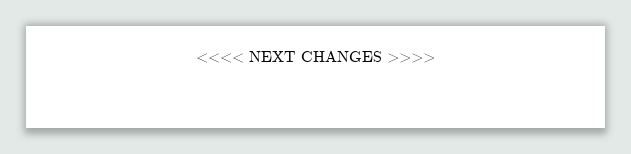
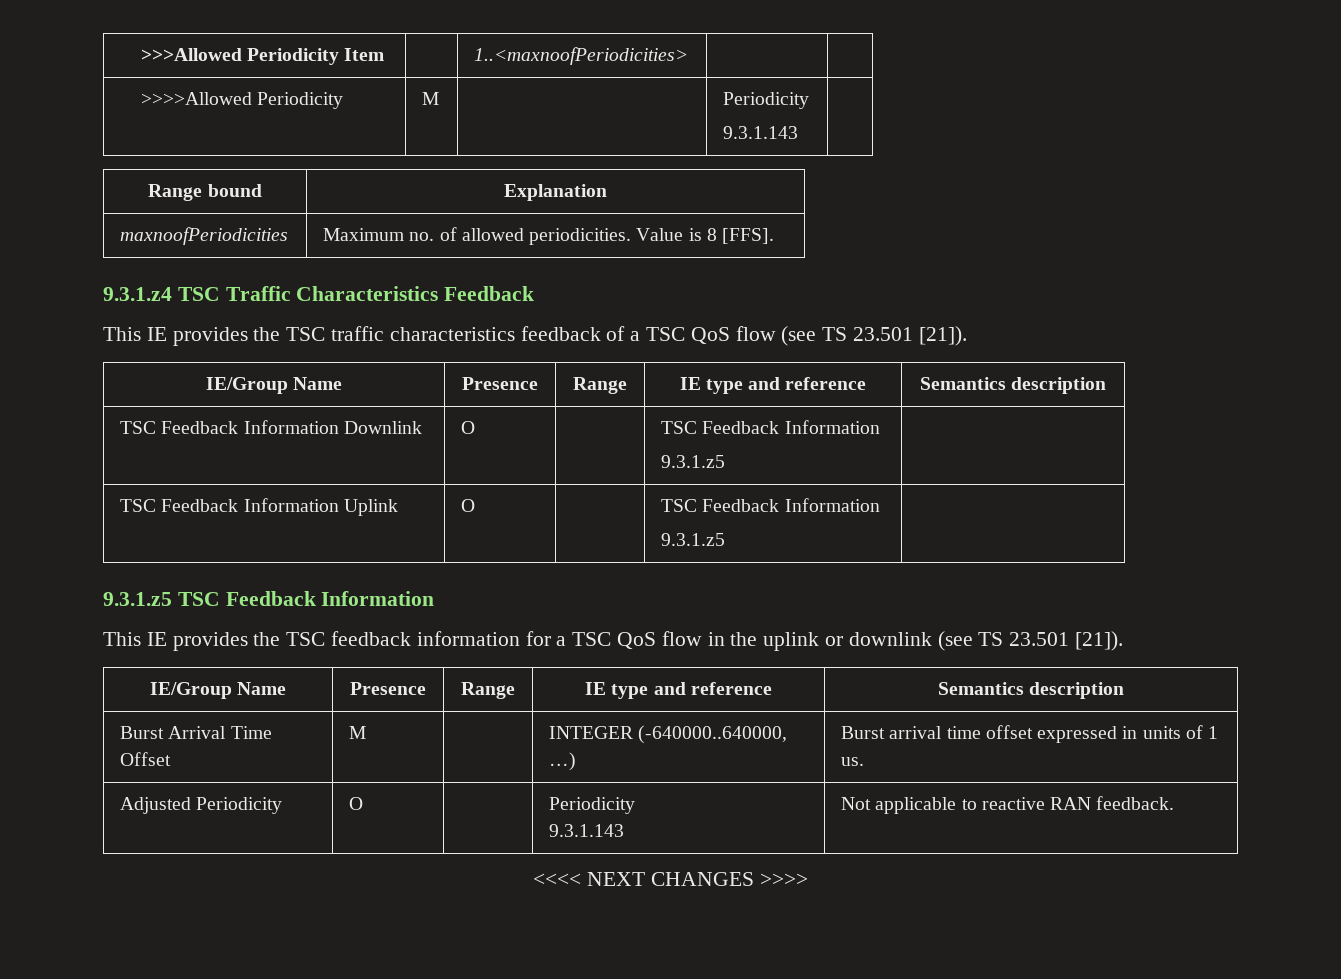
+ >>>Allowed Periodicity Item | | 1..<maxnoofPeriodicities> | |
+ >>>>Allowed Periodicity | M | | Periodicity
+ 9.3.1.143 |
+ Range bound | Explanation
+ maxnoofPeriodicities | Maximum no. of allowed periodicities. Value is 8 [FFS].
+ 9.3.1.z4 TSC Traffic Characteristics Feedback
+ This IE provides the TSC traffic characteristics feedback of a TSC QoS flow (see TS 23.501 [21]).
+ IE/Group Name | Presence | Range | IE type and reference | Semantics description
+ TSC Feedback Information Downlink | O | | TSC Feedback Information
+ 9.3.1.z5 |
+ TSC Feedback Information Uplink | O | | TSC Feedback Information
+ 9.3.1.z5 |
+ 9.3.1.z5 TSC Feedback Information
+ This IE provides the TSC feedback information for a TSC QoS flow in the uplink or downlink (see TS 23.501 [21]).
+ IE/Group Name | Presence | Range | IE type and reference | Semantics description
+ Burst Arrival Time Offset | M | | INTEGER (-640000..640000, …) | Burst arrival time offset expressed in units of 1 us.
+ Adjusted Periodicity | O | | Periodicity
+ 9.3.1.143 | Not applicable to reactive RAN feedback.

